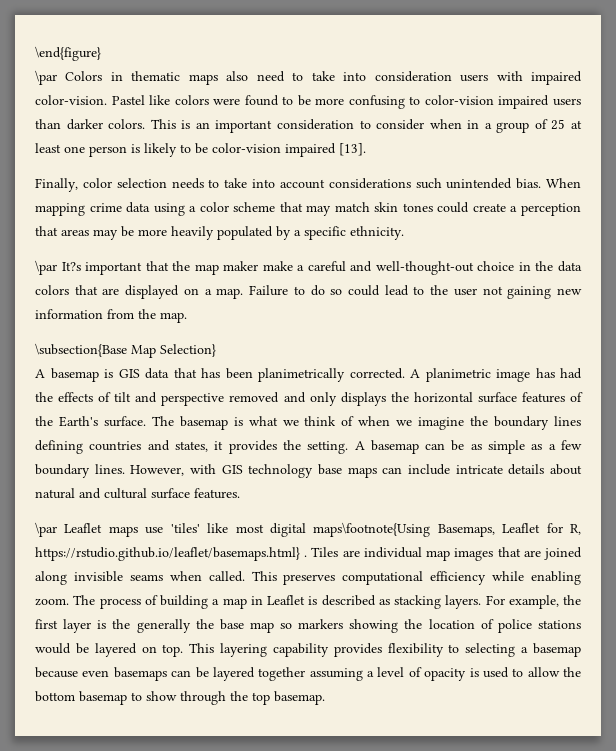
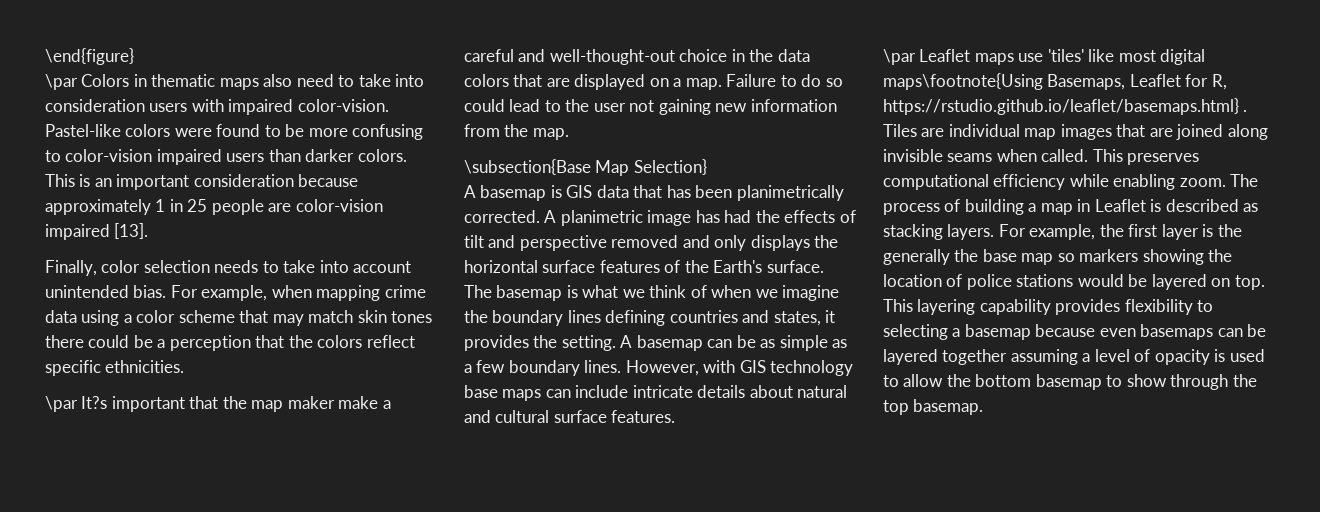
- Pastel like colors were found to be more confusing to color-vision impaired users than darker colors.
+ Pastel-like colors were found to be more confusing to color-vision impaired users than darker colors.
- This is an important consideration to consider when in a group of 25 at least one person is likely to be color-vision impaired [13].
+ This is an important consideration because approximately 1 in 25 people are color-vision impaired [13].
- Finally, color selection needs to take into account considerations such unintended bias. When mapping crime data using a color scheme that may match skin tones could create a perception that areas may be more heavily populated by a specific ethnicity.
+ Finally, color selection needs to take into account unintended bias. For example, when mapping crime data using a color scheme that may match skin tones there could be a perception that the colors reflect specific ethnicities.

